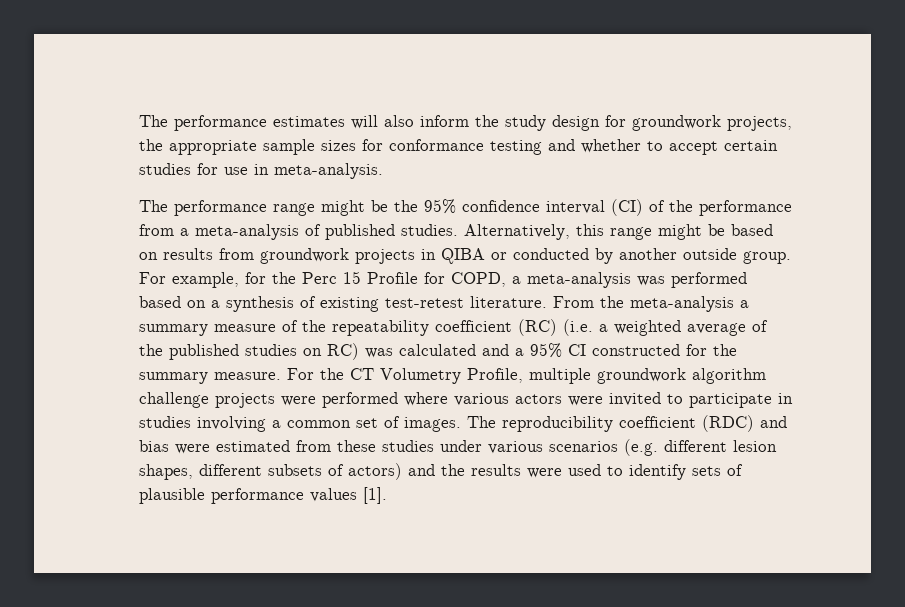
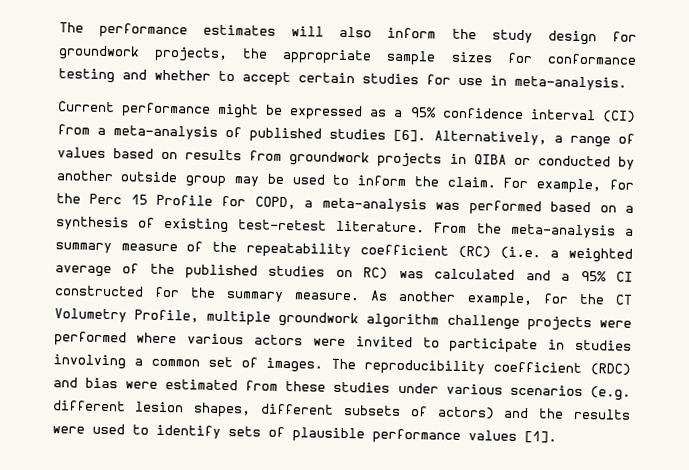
- The performance range might be the 95% confidence interval (CI) of the performance from a meta-analysis of published studies. Alternatively, this range might be based on results from groundwork projects in QIBA or conducted by another outside group.
+ Current performance might be expressed as a 95% confidence interval (CI) from a meta-analysis of published studies [6]. Alternatively, a range of values based on results from groundwork projects in QIBA or conducted by another outside group may be used to inform the claim.
- For the CT Volumetry Profile, multiple groundwork algorithm challenge projects were performed where various actors were invited to participate in studies involving a common set of images.
+ As another example, for the CT Volumetry Profile, multiple groundwork algorithm challenge projects were performed where various actors were invited to participate in studies involving a common set of images.

